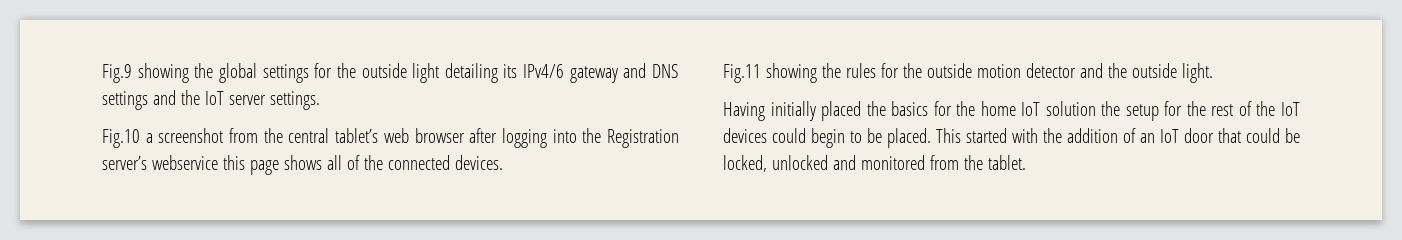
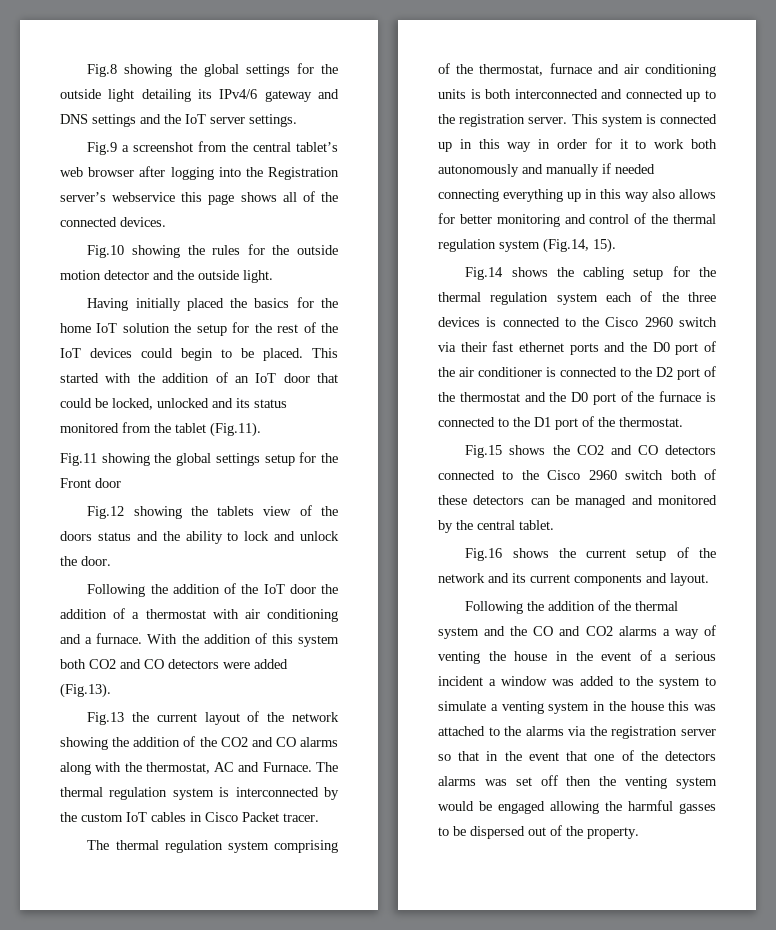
- Fig.9 showing the global settings for the outside light detailing its IPv4/6 gateway and DNS settings and the IoT server settings.
+ Fig.8 showing the global settings for the outside light detailing its IPv4/6 gateway and DNS settings and the IoT server settings.
- Fig.10 a screenshot from the central tablet’s web browser after logging into the Registration server’s webservice this page shows all of the connected devices.
+ Fig.9 a screenshot from the central tablet’s web browser after logging into the Registration server’s webservice this page shows all of the connected devices.
- Fig.11 showing the rules for the outside motion detector and the outside light.
+ Fig.10 showing the rules for the outside motion detector and the outside light.
- This started with the addition of an IoT door that could be locked, unlocked and monitored from the tablet.
+ This started with the addition of an IoT door that could be locked, unlocked and its status monitored from the tablet (Fig.11).
+ Fig.11 showing the global settings setup for the Front door
+ Fig.12 showing the tablets view of the doors status and the ability to lock and unlock the door.
+ Following the addition of the IoT door the addition of a thermostat with air conditioning and a furnace. With the addition of this system both CO2 and CO detectors were added (Fig.13).
+ Fig.13 the current layout of the network showing the addition of the CO2 and CO alarms along with the thermostat, AC and Furnace. The thermal regulation system is interconnected by the custom IoT cables in Cisco Packet tracer.
+ The thermal regulation system comprising of the thermostat, furnace and air conditioning units is both interconnected and connected up to the registration server. This system is connected up in this way in order for it to work both autonomously and manually if needed connecting everything up in this way also allows for better monitoring and control of the thermal regulation system (Fig.14, 15).
+ Fig.14 shows the cabling setup for the thermal regulation system each of the three devices is connected to the Cisco 2960 switch via their fast ethernet ports and the D0 port of the air conditioner is connected to the D2 port of the thermostat and the D0 port of the furnace is connected to the D1 port of the thermostat.
+ Fig.15 shows the CO2 and CO detectors connected to the Cisco 2960 switch both of these detectors can be managed and monitored by the central tablet.
+ Fig.16 shows the current setup of the network and its current components and layout.
+ Following the addition of the thermal system and the CO and CO2 alarms a way of venting the house in the event of a serious incident a window was added to the system to simulate a venting system in the house this was attached to the alarms via the registration server so that in the event that one of the detectors alarms was set off then the venting system would be engaged allowing the harmful gasses to be dispersed out of the property.

